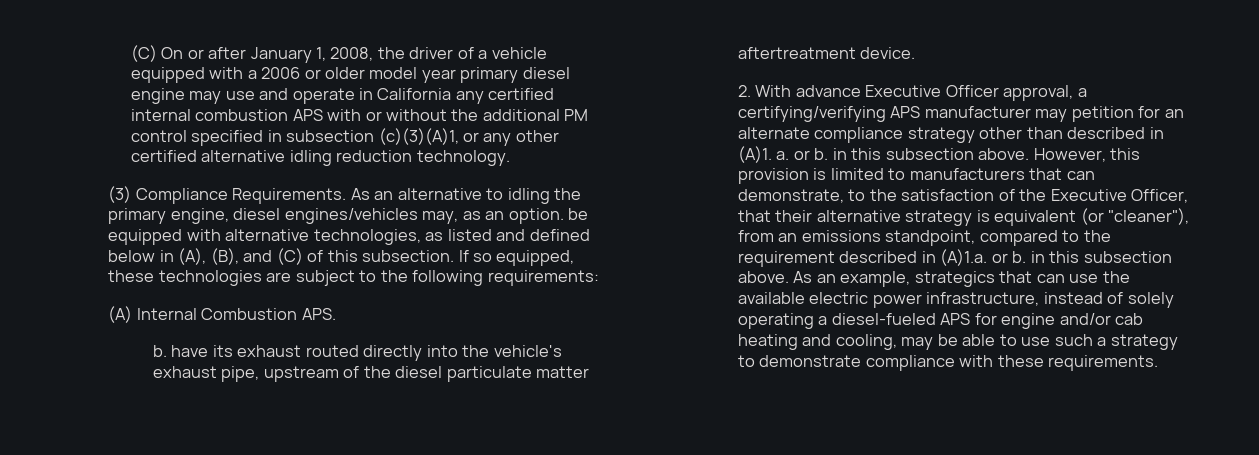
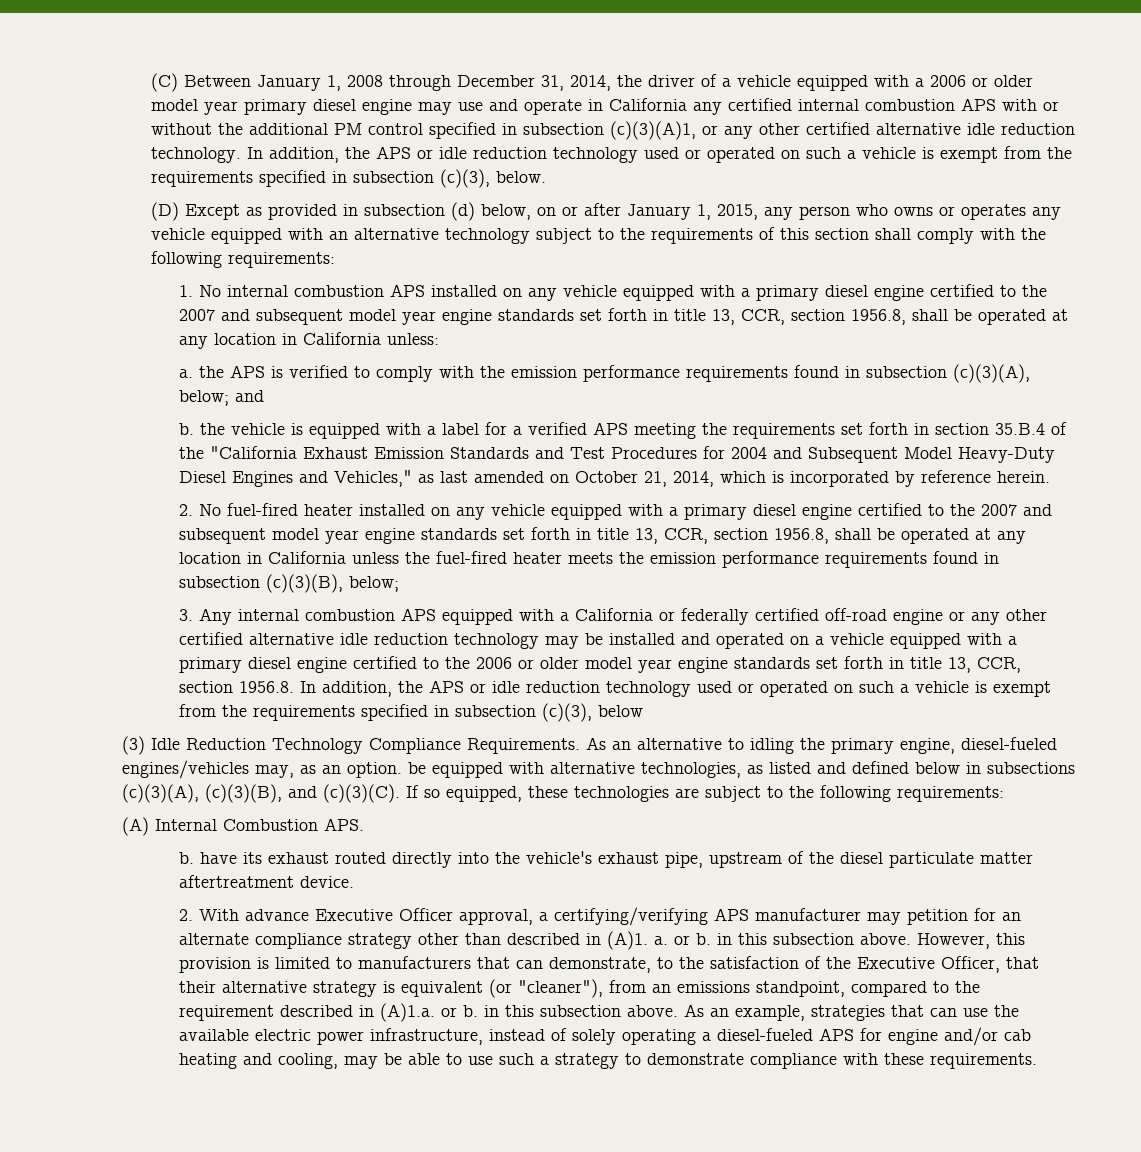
- (C) On or after January 1, 2008, the driver of a vehicle equipped with a 2006 or older model year primary diesel engine may use and operate in California any certified internal combustion APS with or without the additional PM control specified in subsection (c)(3)(A)1, or any other certified alternative idling reduction technology.
- (3) Compliance Requirements.
+ (C) Between January 1, 2008 through December 31, 2014, the driver of a vehicle equipped with a 2006 or older model year primary diesel engine may use and operate in California any certified internal combustion APS with or without the additional PM control specified in subsection (c)(3)(A)1, or any other certified alternative idle reduction technology. In addition, the APS or idle reduction technology used or operated on such a vehicle is exempt from the requirements specified in subsection (c)(3), below.
+ (D) Except as provided in subsection (d) below, on or after January 1, 2015, any person who owns or operates any vehicle equipped with an alternative technology subject to the requirements of this section shall comply with the following requirements:
+ 1. No internal combustion APS installed on any vehicle equipped with a primary diesel engine certified to the 2007 and subsequent model year engine standards set forth in title 13, CCR, section 1956.8, shall be operated at any location in California unless:
+ a. the APS is verified to comply with the emission performance requirements found in subsection (c)(3)(A), below; and
+ b. the vehicle is equipped with a label for a verified APS meeting the requirements set forth in section 35.B.4 of the "California Exhaust Emission Standards and Test Procedures for 2004 and Subsequent Model Heavy-Duty Diesel Engines and Vehicles," as last amended on October 21, 2014, which is incorporated by reference herein.
+ 2. No fuel-fired heater installed on any vehicle equipped with a primary diesel engine certified to the 2007 and subsequent model year engine standards set forth in title 13, CCR, section 1956.8, shall be operated at any location in California unless the fuel-fired heater meets the emission performance requirements found in subsection (c)(3)(B), below;
+ 3. Any internal combustion APS equipped with a California or federally certified off-road engine or any other certified alternative idle reduction technology may be installed and operated on a vehicle equipped with a primary diesel engine certified to the 2006 or older model year engine standards set forth in title 13, CCR, section 1956.8. In addition, the APS or idle reduction technology used or operated on such a vehicle is exempt from the requirements specified in subsection (c)(3), below
+ (3) Idle Reduction Technology Compliance Requirements.
- As an alternative to idling the primary engine, diesel engines/vehicles may, as an option. be equipped with alternative technologies, as listed and defined below in (A), (B), and (C) of this subsection.
+ As an alternative to idling the primary engine, diesel-fueled engines/vehicles may, as an option. be equipped with alternative technologies, as listed and defined below in subsections (c)(3)(A), (c)(3)(B), and (c)(3)(C).
- As an example, strategics that can use the available electric power infrastructure, instead of solely operating a diesel-fueled APS for engine and/or cab heating and cooling, may be able to use such a strategy to demonstrate compliance with these requirements.
+ As an example, strategies that can use the available electric power infrastructure, instead of solely operating a diesel-fueled APS for engine and/or cab heating and cooling, may be able to use such a strategy to demonstrate compliance with these requirements.

